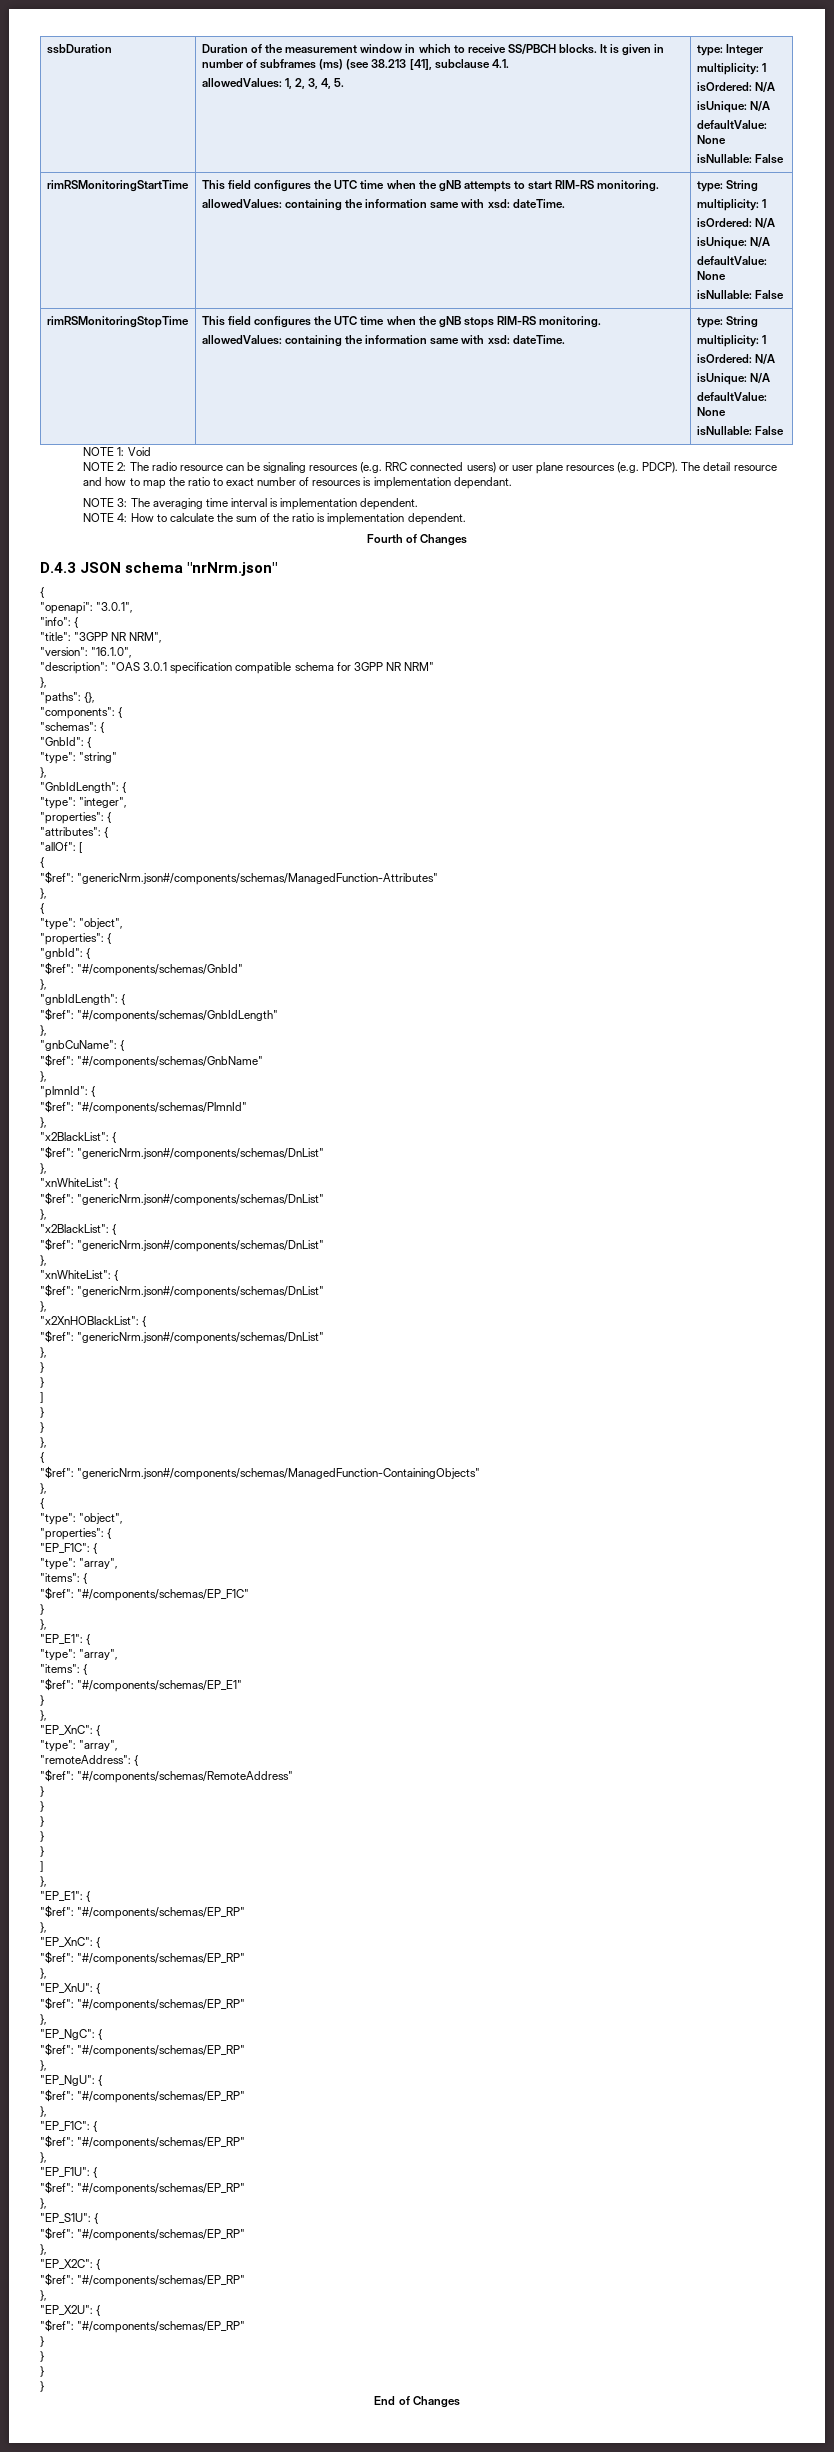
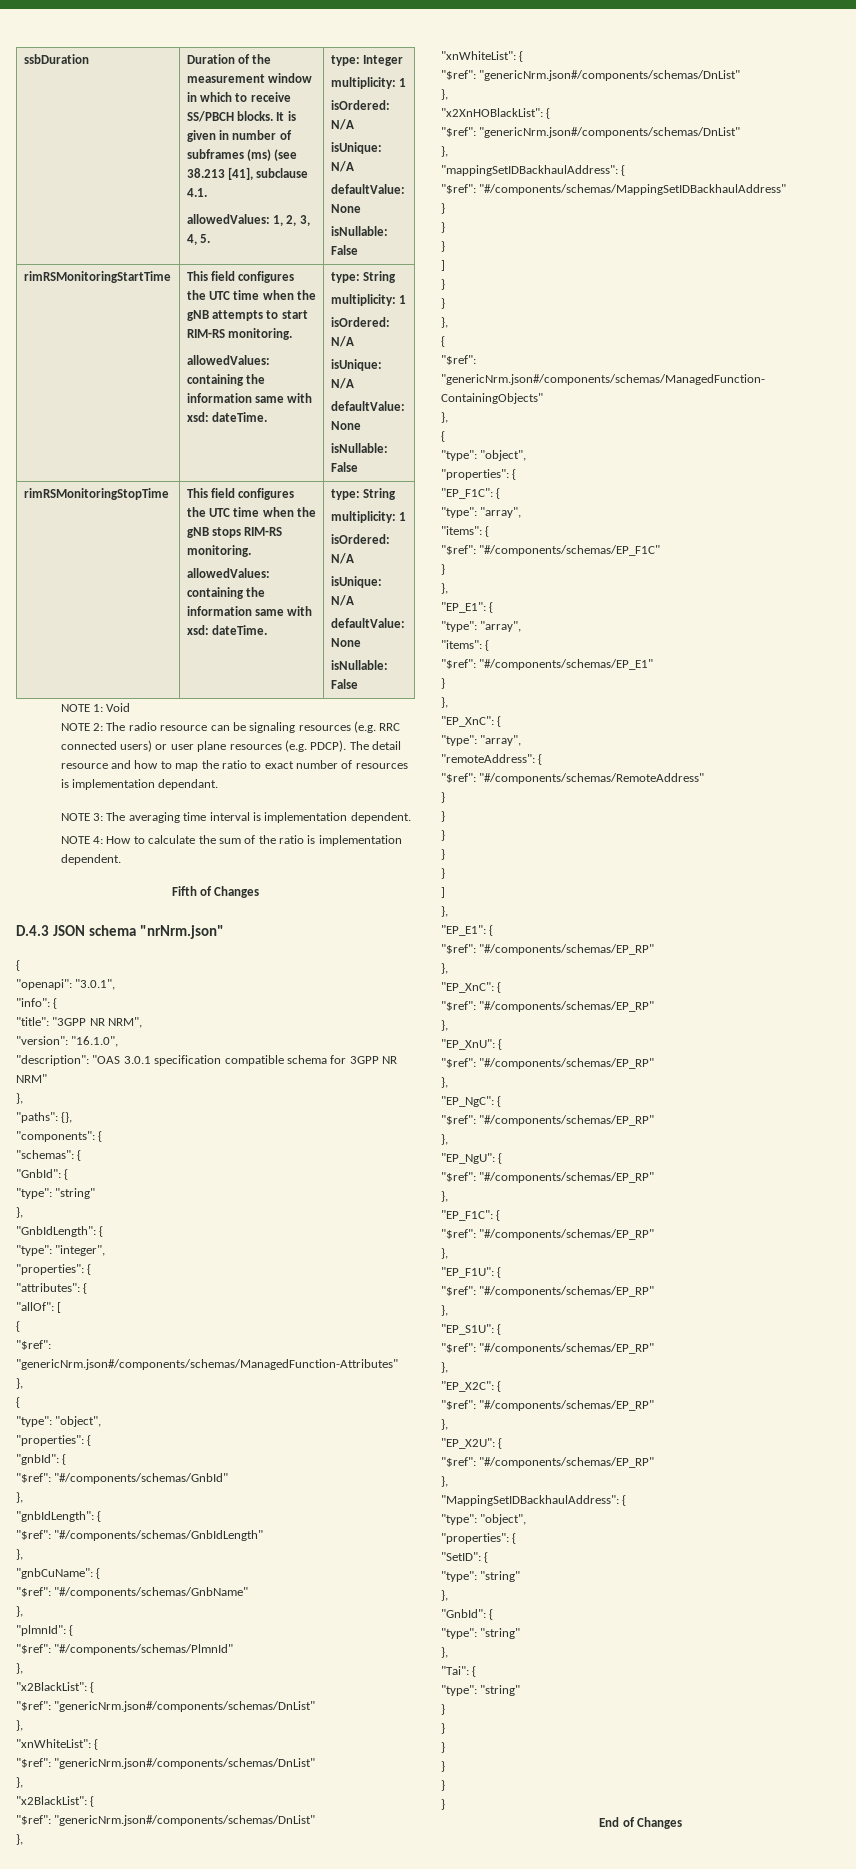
- Fourth of Changes
+ Fifth of Changes
+ "mappingSetIDBackhaulAddress": {
+ "$ref": "#/components/schemas/MappingSetIDBackhaulAddress"
+ }
  "EP_X2U": {
  "$ref": "#/components/schemas/EP_RP"
+ },
+ "MappingSetIDBackhaulAddress": {
+ "type": "object",
+ "properties": {
+ "SetID": {
+ "type": "string"
+ },
+ "GnbId": {
+ "type": "string"
+ },
+ "Tai": {
+ "type": "string"
+ }
+ }

